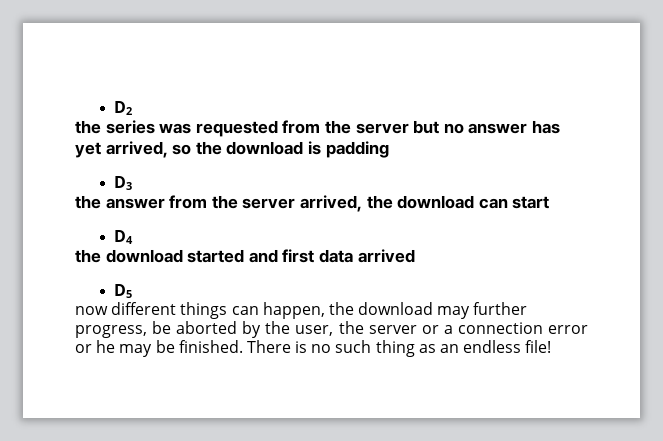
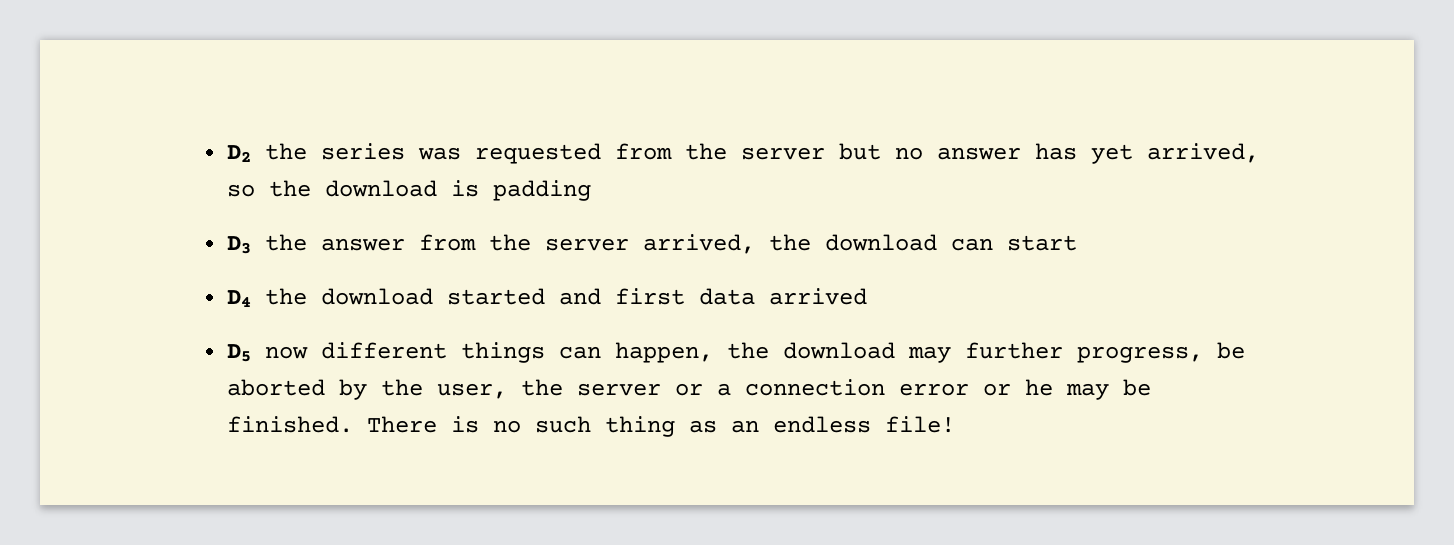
- D2
- the series was requested from the server but no answer has yet arrived, so the download is padding
+ D2 the series was requested from the server but no answer has yet arrived, so the download is padding
- D3
- the answer from the server arrived, the download can start
+ D3 the answer from the server arrived, the download can start
- D4
- the download started and first data arrived
+ D4 the download started and first data arrived
- D5
- now different things can happen, the download may further progress, be aborted by the user, the server or a connection error or he may be finished.
+ D5 now different things can happen, the download may further progress, be aborted by the user, the server or a connection error or he may be finished.

